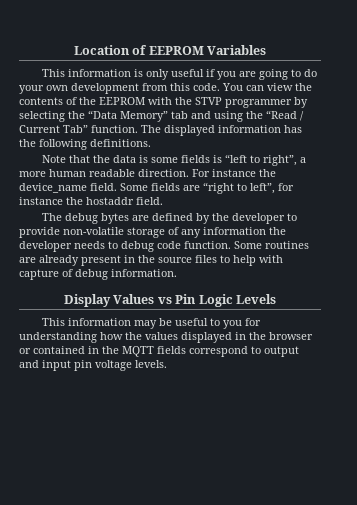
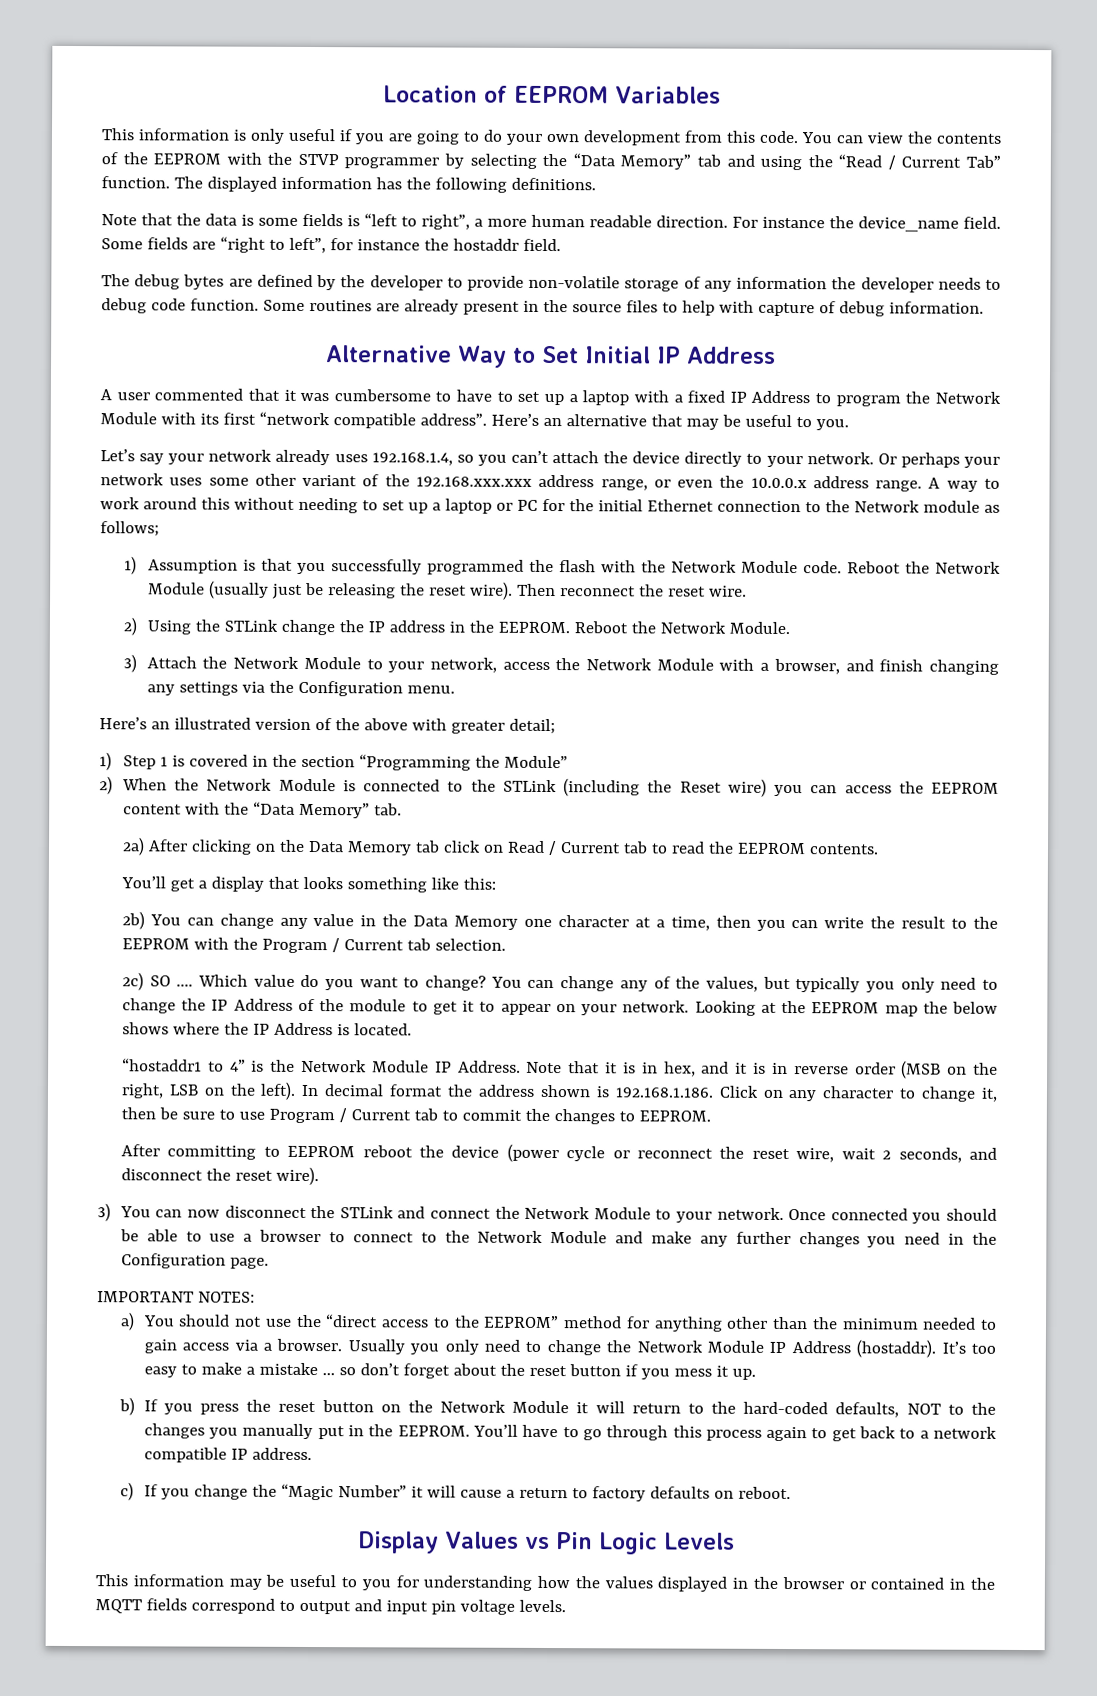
+ Alternative Way to Set Initial IP Address
+ A user commented that it was cumbersome to have to set up a laptop with a fixed IP Address to program the Network Module with its first “network compatible address”. Here’s an alternative that may be useful to you.
+ Let’s say your network already uses 192.168.1.4, so you can’t attach the device directly to your network. Or perhaps your network uses some other variant of the 192.168.xxx.xxx address range, or even the 10.0.0.x address range. A way to work around this without needing to set up a laptop or PC for the initial Ethernet connection to the Network module as follows;
+ 1) Assumption is that you successfully programmed the flash with the Network Module code. Reboot the Network Module (usually just be releasing the reset wire). Then reconnect the reset wire.
+ 2) Using the STLink change the IP address in the EEPROM. Reboot the Network Module.
+ 3) Attach the Network Module to your network, access the Network Module with a browser, and finish changing any settings via the Configuration menu.
+ Here’s an illustrated version of the above with greater detail;
+ 1) Step 1 is covered in the section “Programming the Module”
+ 2) When the Network Module is connected to the STLink (including the Reset wire) you can access the EEPROM content with the “Data Memory” tab.
+ 2a) After clicking on the Data Memory tab click on Read / Current tab to read the EEPROM contents.
+ You’ll get a display that looks something like this:
+ 2b) You can change any value in the Data Memory one character at a time, then you can write the result to the EEPROM with the Program / Current tab selection.
+ 2c) SO …. Which value do you want to change? You can change any of the values, but typically you only need to change the IP Address of the module to get it to appear on your network. Looking at the EEPROM map the below shows where the IP Address is located.
+ “hostaddr1 to 4” is the Network Module IP Address. Note that it is in hex, and it is in reverse order (MSB on the right, LSB on the left). In decimal format the address shown is 192.168.1.186. Click on any character to change it, then be sure to use Program / Current tab to commit the changes to EEPROM.
+ After committing to EEPROM reboot the device (power cycle or reconnect the reset wire, wait 2 seconds, and disconnect the reset wire).
+ 3) You can now disconnect the STLink and connect the Network Module to your network. Once connected you should be able to use a browser to connect to the Network Module and make any further changes you need in the Configuration page.
+ IMPORTANT NOTES:
+ a) You should not use the “direct access to the EEPROM” method for anything other than the minimum needed to gain access via a browser. Usually you only need to change the Network Module IP Address (hostaddr). It’s too easy to make a mistake … so don’t forget about the reset button if you mess it up.
+ b) If you press the reset button on the Network Module it will return to the hard-coded defaults, NOT to the changes you manually put in the EEPROM. You’ll have to go through this process again to get back to a network compatible IP address.
+ c) If you change the “Magic Number” it will cause a return to factory defaults on reboot.

